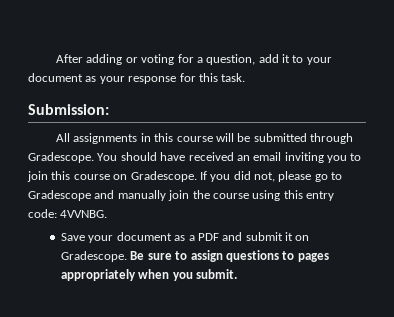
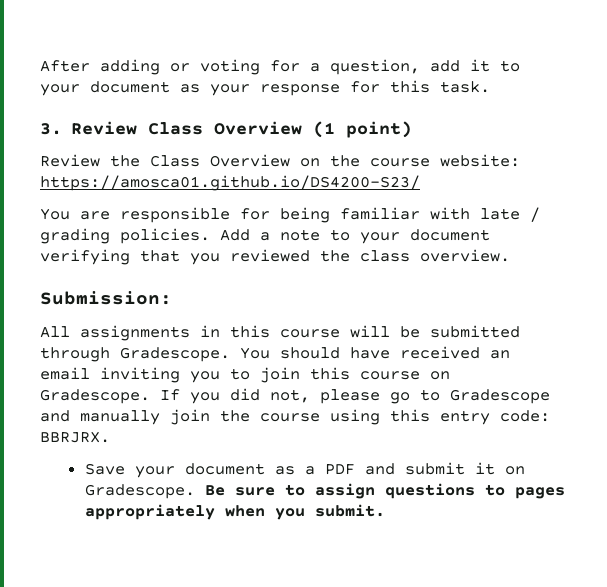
+ 3. Review Class Overview (1 point)
+ Review the Class Overview on the course website: https://amosca01.github.io/DS4200-S23/
+ You are responsible for being familiar with late / grading policies. Add a note to your document verifying that you reviewed the class overview.
- If you did not, please go to Gradescope and manually join the course using this entry code: 4VVNBG.
+ If you did not, please go to Gradescope and manually join the course using this entry code: BBRJRX.

